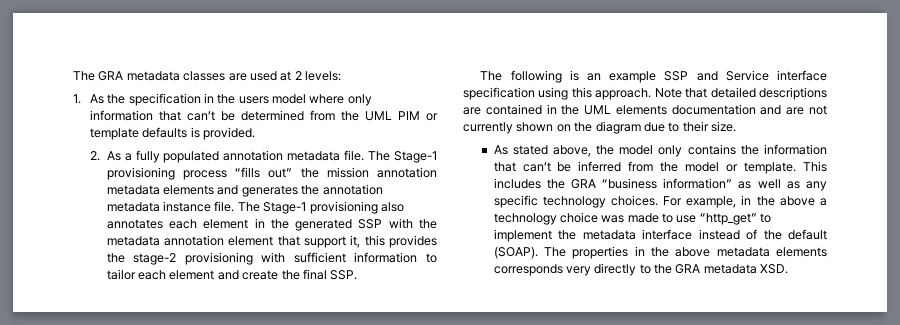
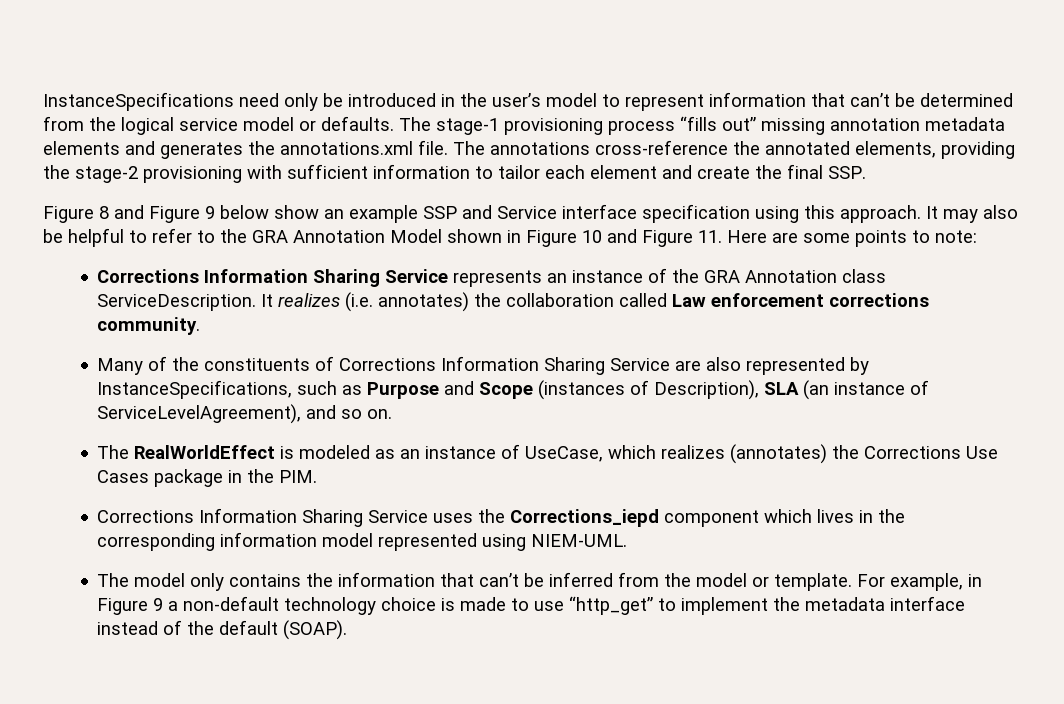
- The GRA metadata classes are used at 2 levels:
- 1. As the specification in the users model where only information that can’t be determined from the UML PIM or template defaults is provided.
- 2. As a fully populated annotation metadata file. The Stage-1 provisioning process “fills out” the mission annotation metadata elements and generates the annotation metadata instance file. The Stage-1 provisioning also annotates each element in the generated SSP with the metadata annotation element that support it, this provides the stage-2 provisioning with sufficient information to tailor each element and create the final SSP.
+ InstanceSpecifications need only be introduced in the user’s model to represent information that can’t be determined from the logical service model or defaults. The stage-1 provisioning process “fills out” missing annotation metadata elements and generates the annotations.xml file. The annotations cross-reference the annotated elements, providing the stage-2 provisioning with sufficient information to tailor each element and create the final SSP.
- The following is an example SSP and Service interface specification using this approach.
+ Figure 8 and Figure 9 below show an example SSP and Service interface specification using this approach.
- Note that detailed descriptions are contained in the UML elements documentation and are not currently shown on the diagram due to their size.
- As stated above, the model only contains the information that can’t be inferred from the model or template.
+ It may also be helpful to refer to the GRA Annotation Model shown in Figure 10 and Figure 11. Here are some points to note:
+ Corrections Information Sharing Service represents an instance of the GRA Annotation class ServiceDescription. It realizes (i.e. annotates) the collaboration called Law enforcement corrections community.
+ Many of the constituents of Corrections Information Sharing Service are also represented by InstanceSpecifications, such as Purpose and Scope (instances of Description), SLA (an instance of ServiceLevelAgreement), and so on.
+ The RealWorldEffect is modeled as an instance of UseCase, which realizes (annotates) the Corrections Use Cases package in the PIM.
+ Corrections Information Sharing Service uses the Corrections_iepd component which lives in the corresponding information model represented using NIEM-UML.
+ The model only contains the information that can’t be inferred from the model or template.
- This includes the GRA “business information” as well as any specific technology choices. For example, in the above a technology choice was made to use “http_get” to implement the metadata interface instead of the default (SOAP). The properties in the above metadata elements corresponds very directly to the GRA metadata XSD.
+ For example, in Figure 9 a non-default technology choice is made to use “http_get” to implement the metadata interface instead of the default (SOAP).

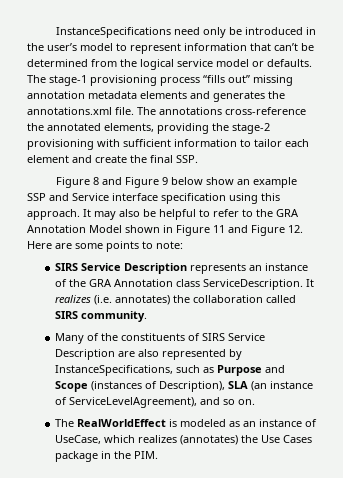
- It may also be helpful to refer to the GRA Annotation Model shown in Figure 10 and Figure 11. Here are some points to note:
+ It may also be helpful to refer to the GRA Annotation Model shown in Figure 11 and Figure 12. Here are some points to note:
- Corrections Information Sharing Service represents an instance of the GRA Annotation class ServiceDescription.
+ SIRS Service Description represents an instance of the GRA Annotation class ServiceDescription.
- It realizes (i.e. annotates) the collaboration called Law enforcement corrections community.
+ It realizes (i.e. annotates) the collaboration called SIRS community.
- Many of the constituents of Corrections Information Sharing Service are also represented by InstanceSpecifications, such as Purpose and Scope (instances of Description), SLA (an instance of ServiceLevelAgreement), and so on.
+ Many of the constituents of SIRS Service Description are also represented by InstanceSpecifications, such as Purpose and Scope (instances of Description), SLA (an instance of ServiceLevelAgreement), and so on.
- The RealWorldEffect is modeled as an instance of UseCase, which realizes (annotates) the Corrections Use Cases package in the PIM.
+ The RealWorldEffect is modeled as an instance of UseCase, which realizes (annotates) the Use Cases package in the PIM.
- Corrections Information Sharing Service uses the Corrections_iepd component which lives in the corresponding information model represented using NIEM-UML.
- The model only contains the information that can’t be inferred from the model or template. For example, in Figure 9 a non-default technology choice is made to use “http_get” to implement the metadata interface instead of the default (SOAP).

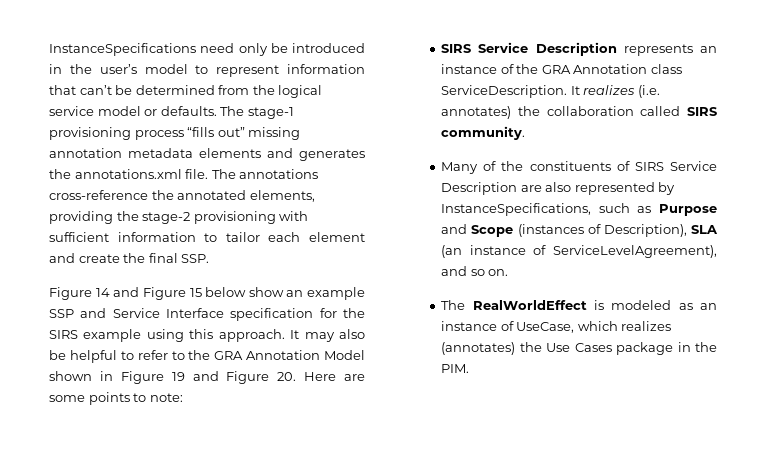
- Figure 8 and Figure 9 below show an example SSP and Service interface specification using this approach.
+ Figure 14 and Figure 15 below show an example SSP and Service Interface specification for the SIRS example using this approach.
- It may also be helpful to refer to the GRA Annotation Model shown in Figure 11 and Figure 12. Here are some points to note:
+ It may also be helpful to refer to the GRA Annotation Model shown in Figure 19 and Figure 20. Here are some points to note:

